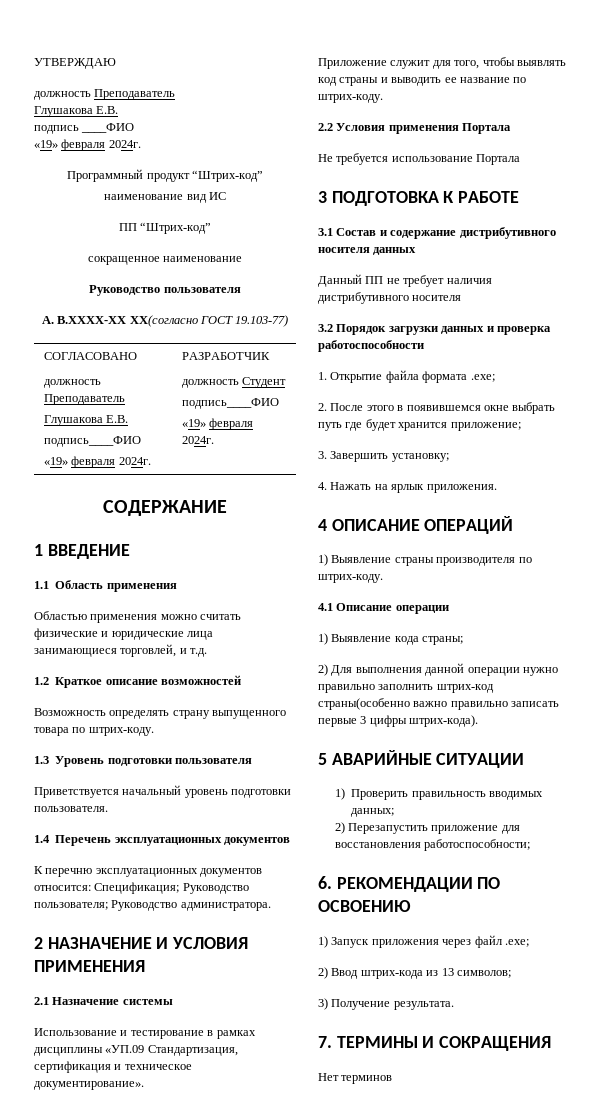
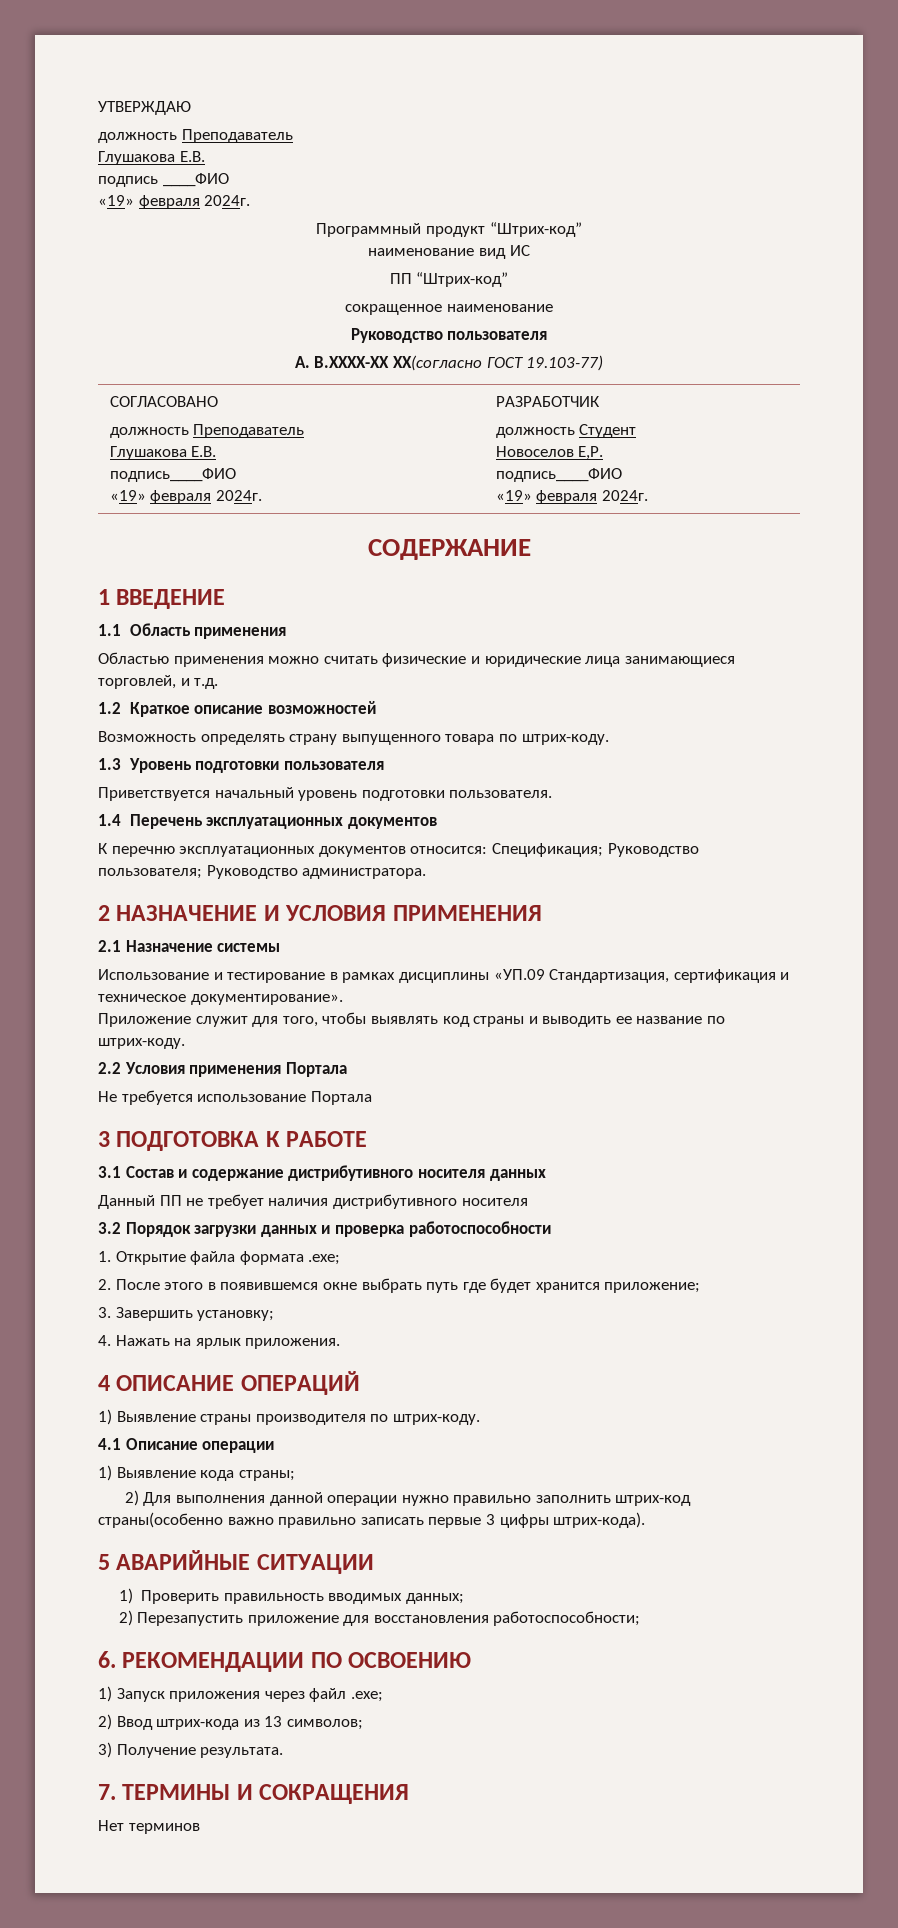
  СОГЛАСОВАНО
  должность Преподаватель
  Глушакова Е.В.
  подпись____ФИО
  «19» февраля 2024г. | РАЗРАБОТЧИК
  должность Студент
+ Новоселов Е,Р.

